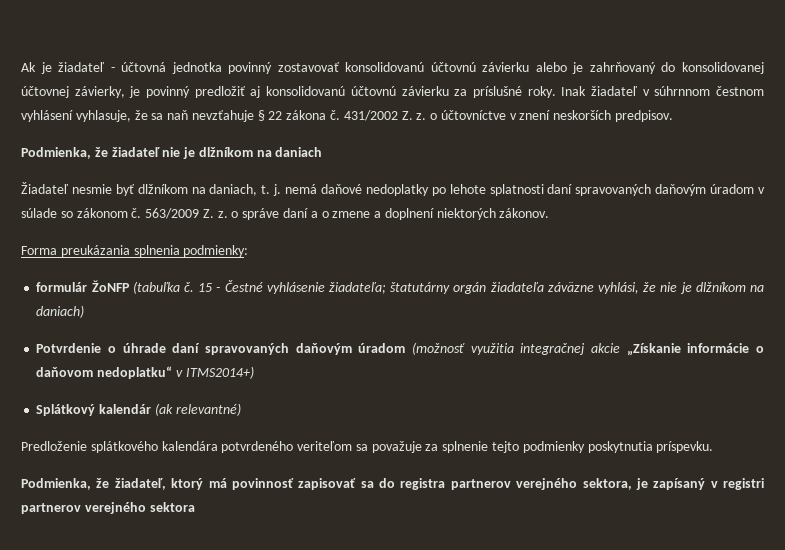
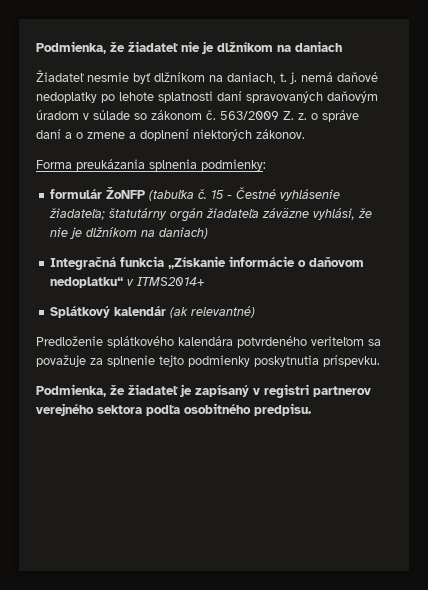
- Ak je žiadateľ - účtovná jednotka povinný zostavovať konsolidovanú účtovnú závierku alebo je zahrňovaný do konsolidovanej účtovnej závierky, je povinný predložiť aj konsolidovanú účtovnú závierku za príslušné roky. Inak žiadateľ v súhrnnom čestnom vyhlásení vyhlasuje, že sa naň nevzťahuje § 22 zákona č. 431/2002 Z. z. o účtovníctve v znení neskorších predpisov.
- Potvrdenie o úhrade daní spravovaných daňovým úradom (možnosť využitia integračnej akcie „Získanie informácie o daňovom nedoplatku“ v ITMS2014+)
+ Integračná funkcia „Získanie informácie o daňovom nedoplatku“ v ITMS2014+
- Podmienka, že žiadateľ, ktorý má povinnosť zapisovať sa do registra partnerov verejného sektora, je zapísaný v registri partnerov verejného sektora
+ Podmienka, že žiadateľ je zapísaný v registri partnerov verejného sektora podľa osobitného predpisu.

